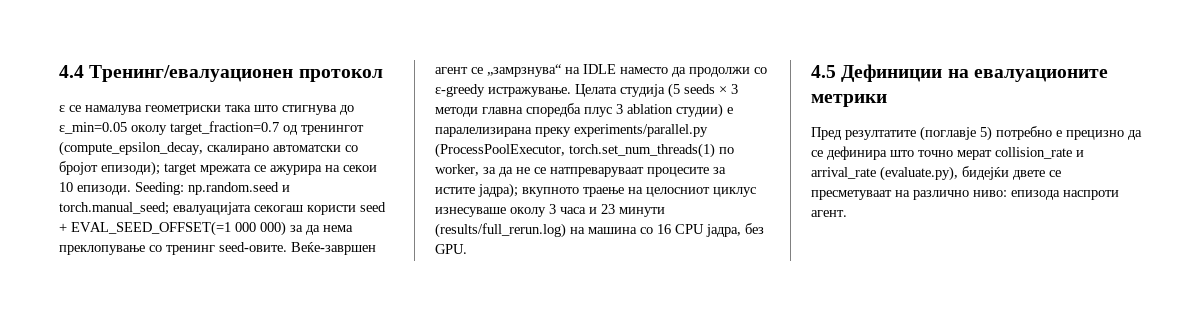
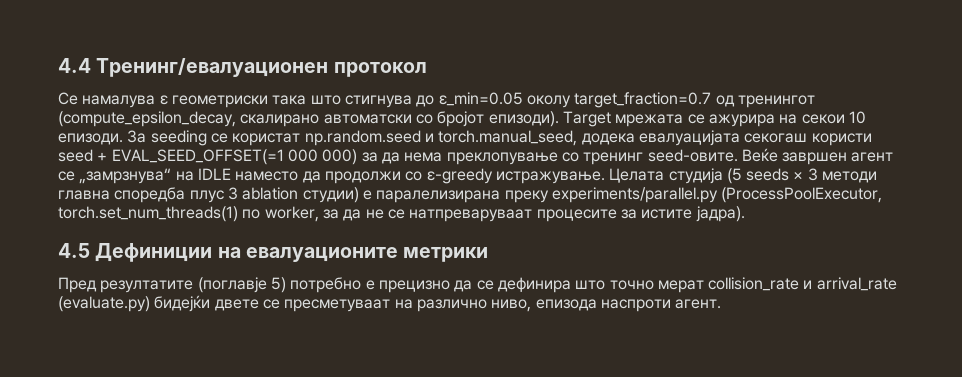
- ε се намалува геометриски така што стигнува до ε_min=0.05 околу target_fraction=0.7 од тренингот (compute_epsilon_decay, скалирано автоматски со бројот епизоди); target мрежата се ажурира на секои 10 епизоди.
+ Се намалува ε геометриски така што стигнува до ε_min=0.05 околу target_fraction=0.7 од тренингот (compute_epsilon_decay, скалирано автоматски со бројот епизоди). Target мрежата се ажурира на секои 10 епизоди.
- Seeding: np.random.seed и torch.manual_seed; евалуацијата секогаш користи seed + EVAL_SEED_OFFSET(=1 000 000) за да нема преклопување со тренинг seed-овите.
+ За seeding се користат np.random.seed и torch.manual_seed, додека евалуацијата секогаш користи seed + EVAL_SEED_OFFSET(=1 000 000) за да нема преклопување со тренинг seed-овите.
- Веќе-завршен агент се „замрзнува“ на IDLE наместо да продолжи со ε-greedy истражување.
+ Веќе завршен агент се „замрзнува“ на IDLE наместо да продолжи со ε-greedy истражување.
- Целата студија (5 seeds × 3 методи главна споредба плус 3 ablation студии) е паралелизирана преку experiments/parallel.py (ProcessPoolExecutor, torch.set_num_threads(1) по worker, за да не се натпреваруваат процесите за истите јадра); вкупното траење на целосниот циклус изнесуваше околу 3 часа и 23 минути (results/full_rerun.log) на машина со 16 CPU јадра, без GPU.
+ Целата студија (5 seeds × 3 методи главна споредба плус 3 ablation студии) е паралелизирана преку experiments/parallel.py (ProcessPoolExecutor, torch.set_num_threads(1) по worker, за да не се натпреваруваат процесите за истите јадра).
- Пред резултатите (поглавје 5) потребно е прецизно да се дефинира што точно мерат collision_rate и arrival_rate (evaluate.py), бидејќи двете се пресметуваат на различно ниво: епизода наспроти агент.
+ Пред резултатите (поглавје 5) потребно е прецизно да се дефинира што точно мерат collision_rate и arrival_rate (evaluate.py) бидејќи двете се пресметуваат на различно ниво, епизода наспроти агент.

